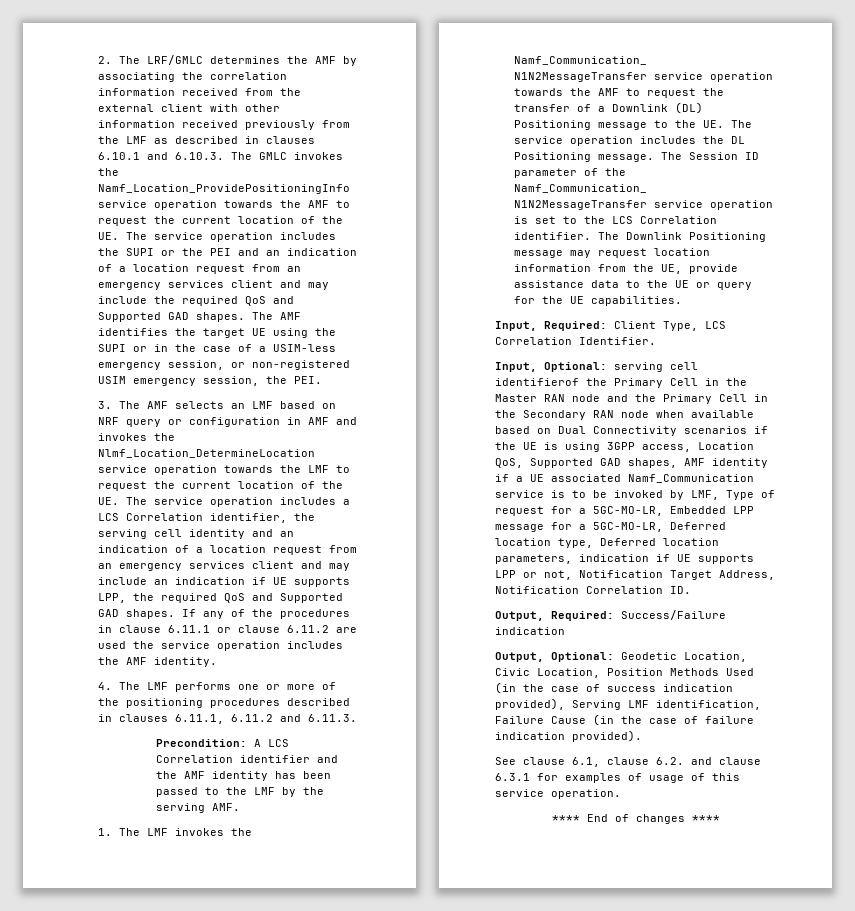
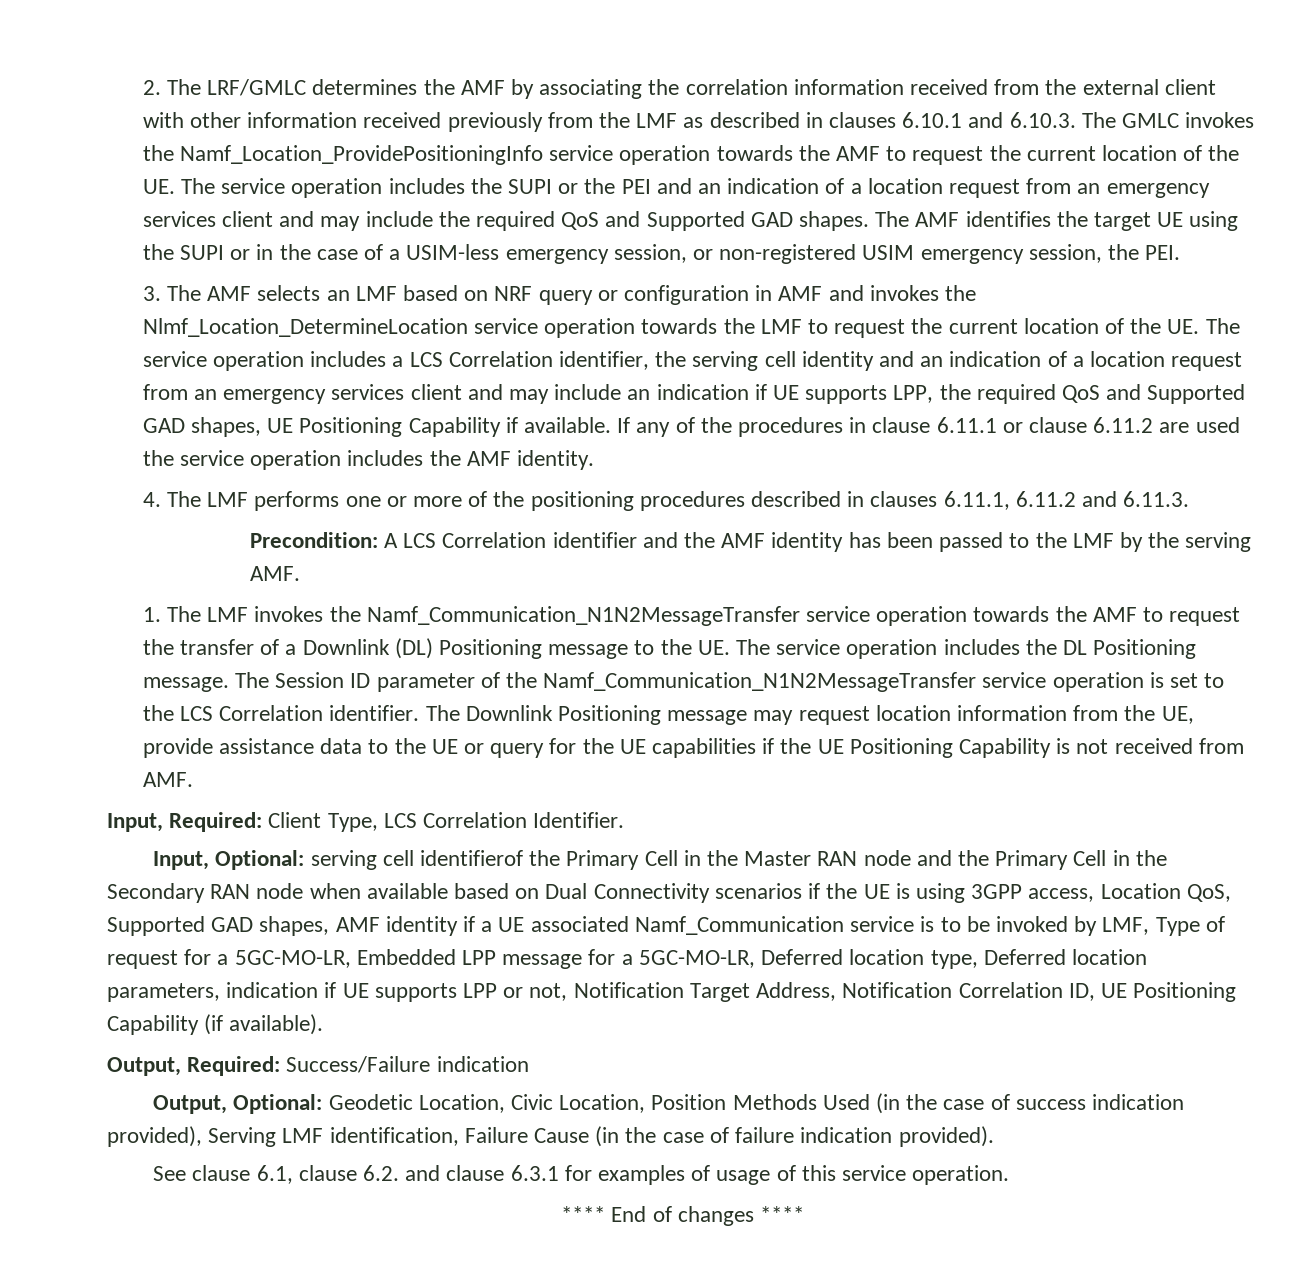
- 3. The AMF selects an LMF based on NRF query or configuration in AMF and invokes the Nlmf_Location_DetermineLocation service operation towards the LMF to request the current location of the UE. The service operation includes a LCS Correlation identifier, the serving cell identity and an indication of a location request from an emergency services client and may include an indication if UE supports LPP, the required QoS and Supported GAD shapes.
+ 3. The AMF selects an LMF based on NRF query or configuration in AMF and invokes the Nlmf_Location_DetermineLocation service operation towards the LMF to request the current location of the UE. The service operation includes a LCS Correlation identifier, the serving cell identity and an indication of a location request from an emergency services client and may include an indication if UE supports LPP, the required QoS and Supported GAD shapes, UE Positioning Capability if available.
- The Downlink Positioning message may request location information from the UE, provide assistance data to the UE or query for the UE capabilities.
+ The Downlink Positioning message may request location information from the UE, provide assistance data to the UE or query for the UE capabilities if the UE Positioning Capability is not received from AMF.
- serving cell identifierof the Primary Cell in the Master RAN node and the Primary Cell in the Secondary RAN node when available based on Dual Connectivity scenarios if the UE is using 3GPP access, Location QoS, Supported GAD shapes, AMF identity if a UE associated Namf_Communication service is to be invoked by LMF, Type of request for a 5GC-MO-LR, Embedded LPP message for a 5GC-MO-LR, Deferred location type, Deferred location parameters, indication if UE supports LPP or not, Notification Target Address, Notification Correlation ID.
+ serving cell identifierof the Primary Cell in the Master RAN node and the Primary Cell in the Secondary RAN node when available based on Dual Connectivity scenarios if the UE is using 3GPP access, Location QoS, Supported GAD shapes, AMF identity if a UE associated Namf_Communication service is to be invoked by LMF, Type of request for a 5GC-MO-LR, Embedded LPP message for a 5GC-MO-LR, Deferred location type, Deferred location parameters, indication if UE supports LPP or not, Notification Target Address, Notification Correlation ID, UE Positioning Capability (if available).

